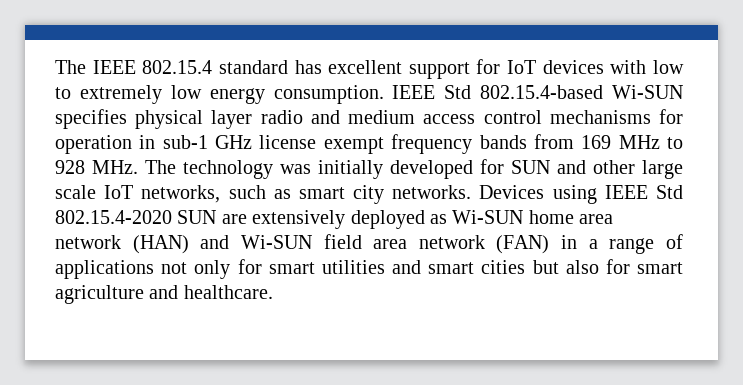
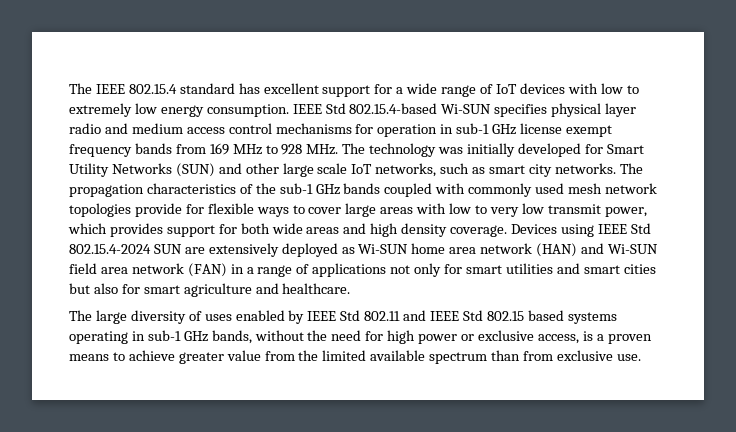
- The IEEE 802.15.4 standard has excellent support for IoT devices with low to extremely low energy consumption.
+ The IEEE 802.15.4 standard has excellent support for a wide range of IoT devices with low to extremely low energy consumption.
- IEEE Std 802.15.4-based Wi-SUN specifies physical layer radio and medium access control mechanisms for operation in sub-1 GHz license exempt frequency bands from 169 MHz to 928 MHz. The technology was initially developed for SUN and other large scale IoT networks, such as smart city networks.
+ IEEE Std 802.15.4-based Wi-SUN specifies physical layer radio and medium access control mechanisms for operation in sub-1 GHz license exempt frequency bands from 169 MHz to 928 MHz. The technology was initially developed for Smart Utility Networks (SUN) and other large scale IoT networks, such as smart city networks.
+ The propagation characteristics of the sub-1 GHz bands coupled with commonly used mesh network topologies provide for flexible ways to cover large areas with low to very low transmit power, which provides support for both wide areas and high density coverage.
- Devices using IEEE Std 802.15.4-2020 SUN are extensively deployed as Wi-SUN home area network (HAN) and Wi-SUN field area network (FAN) in a range of applications not only for smart utilities and smart cities but also for smart agriculture and healthcare.
+ Devices using IEEE Std 802.15.4-2024 SUN are extensively deployed as Wi-SUN home area network (HAN) and Wi-SUN field area network (FAN) in a range of applications not only for smart utilities and smart cities but also for smart agriculture and healthcare.
+ The large diversity of uses enabled by IEEE Std 802.11 and IEEE Std 802.15 based systems operating in sub-1 GHz bands, without the need for high power or exclusive access, is a proven means to achieve greater value from the limited available spectrum than from exclusive use.

